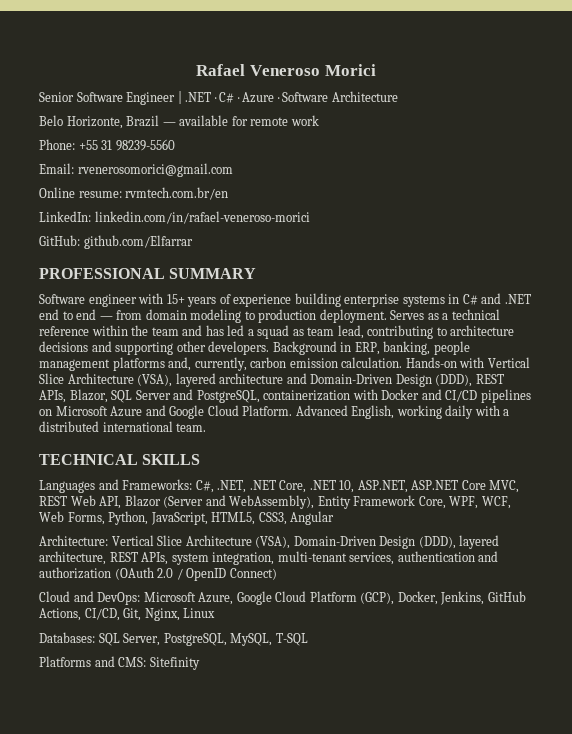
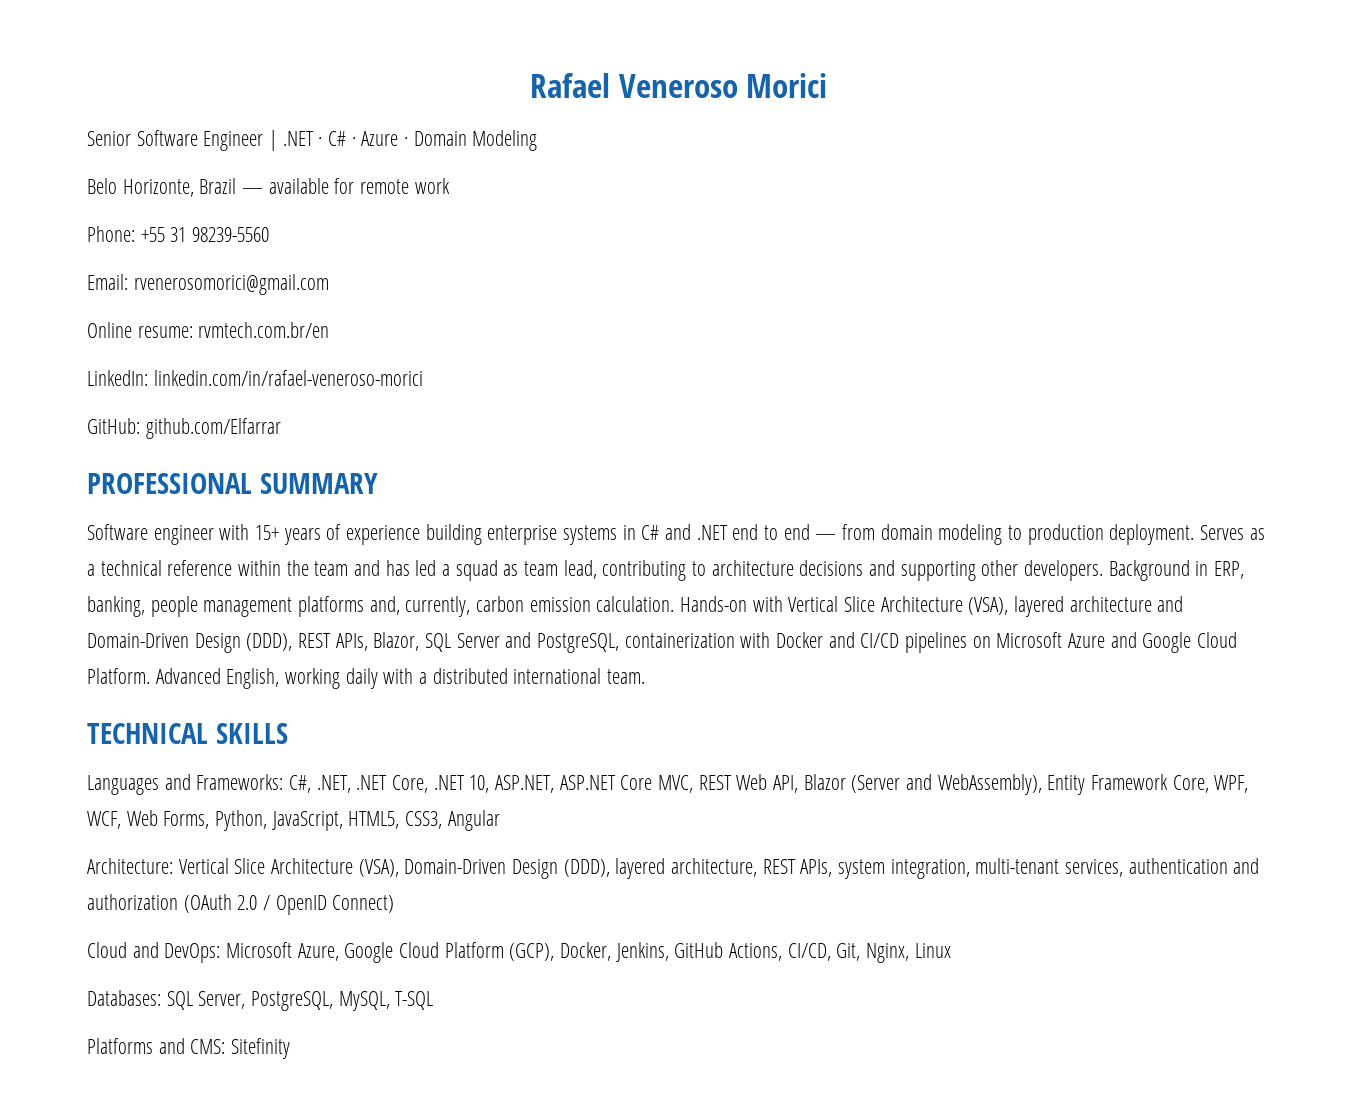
- Senior Software Engineer | .NET · C# · Azure · Software Architecture
+ Senior Software Engineer | .NET · C# · Azure · Domain Modeling

